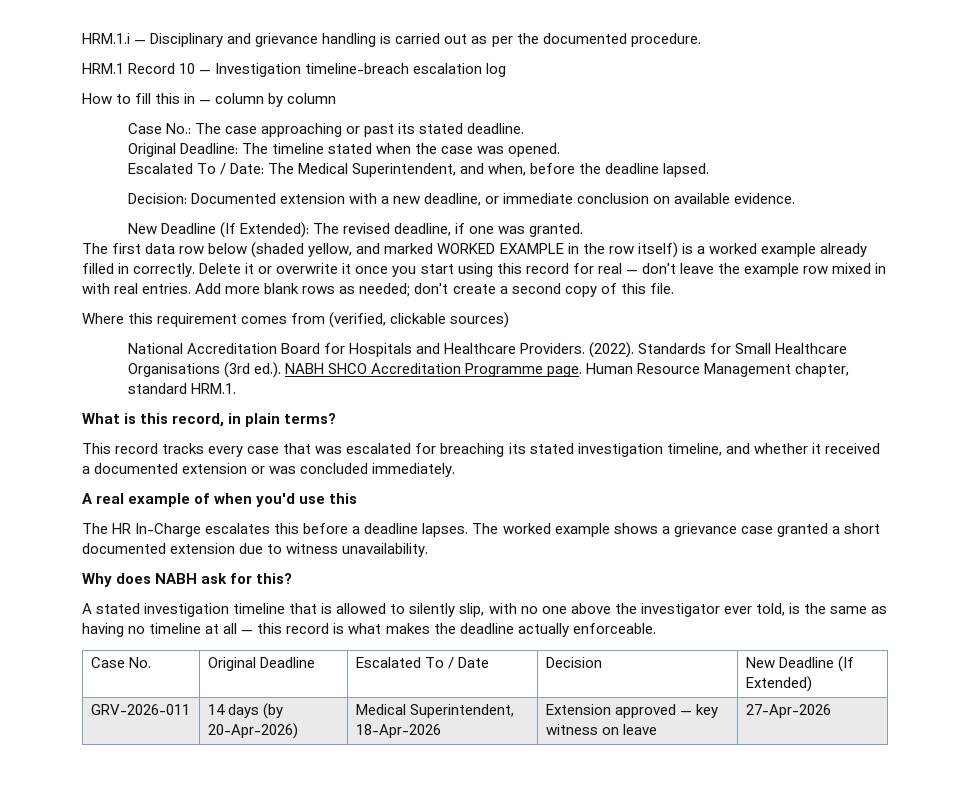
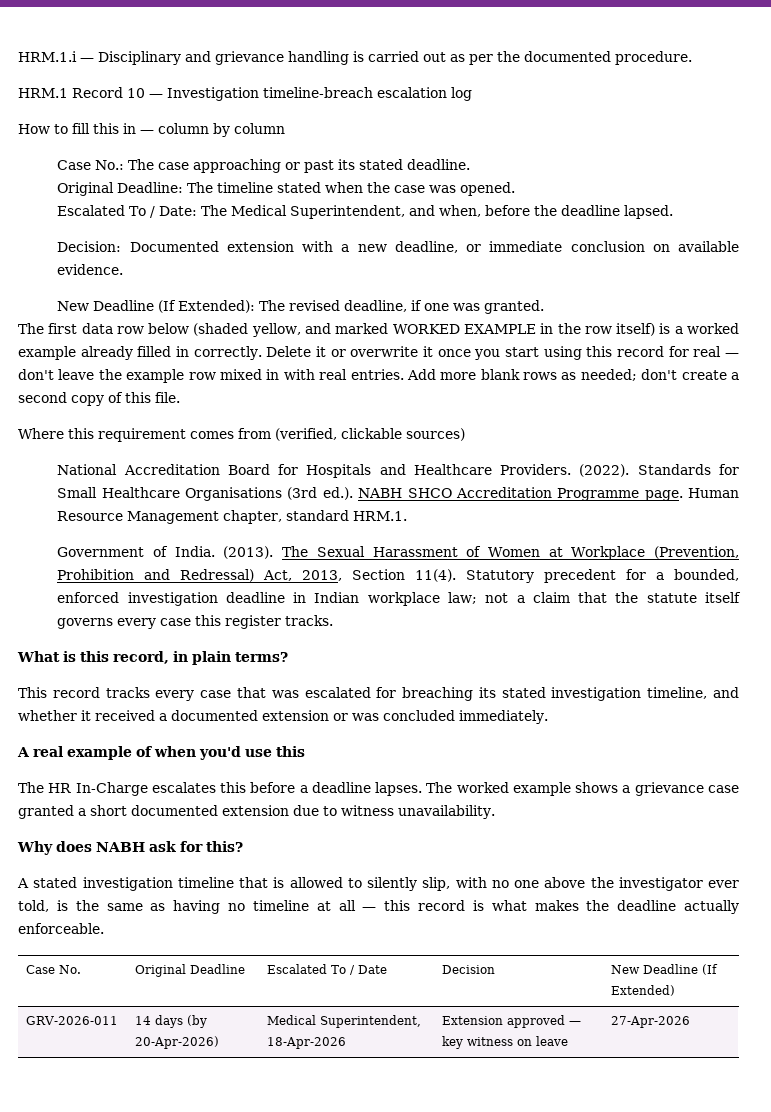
+ Government of India. (2013). The Sexual Harassment of Women at Workplace (Prevention, Prohibition and Redressal) Act, 2013, Section 11(4). Statutory precedent for a bounded, enforced investigation deadline in Indian workplace law; not a claim that the statute itself governs every case this register tracks.

